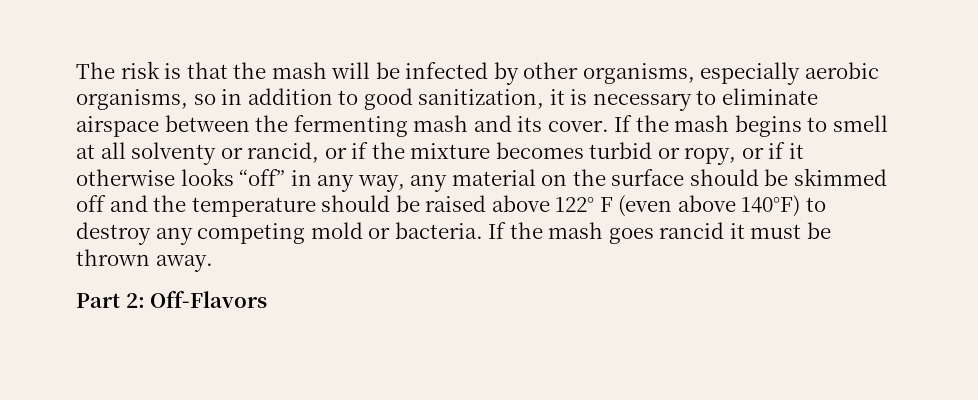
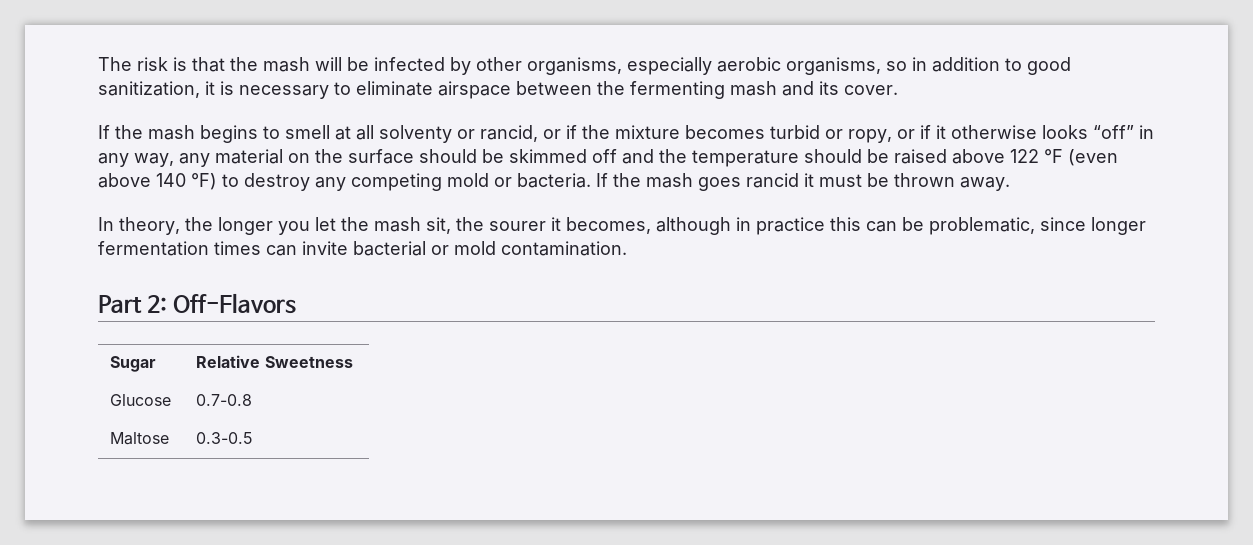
- The risk is that the mash will be infected by other organisms, especially aerobic organisms, so in addition to good sanitization, it is necessary to eliminate airspace between the fermenting mash and its cover. If the mash begins to smell at all solventy or rancid, or if the mixture becomes turbid or ropy, or if it otherwise looks “off” in any way, any material on the surface should be skimmed off and the temperature should be raised above 122° F (even above 140°F) to destroy any competing mold or bacteria.
+ The risk is that the mash will be infected by other organisms, especially aerobic organisms, so in addition to good sanitization, it is necessary to eliminate airspace between the fermenting mash and its cover.
+ If the mash begins to smell at all solventy or rancid, or if the mixture becomes turbid or ropy, or if it otherwise looks “off” in any way, any material on the surface should be skimmed off and the temperature should be raised above 122 °F (even above 140 °F) to destroy any competing mold or bacteria.
+ In theory, the longer you let the mash sit, the sourer it becomes, although in practice this can be problematic, since longer fermentation times can invite bacterial or mold contamination.
  Part 2: Off-Flavors
+ Sugar | Relative Sweetness
+ Glucose | 0.7-0.8
+ Maltose | 0.3-0.5

